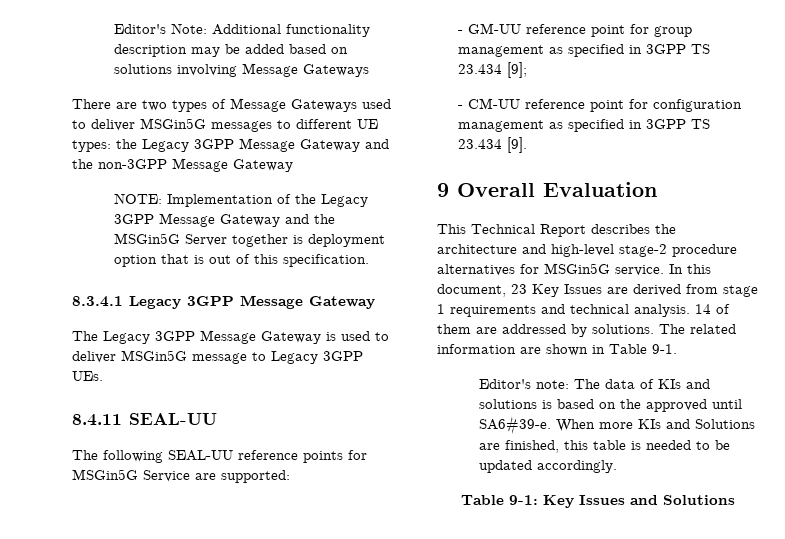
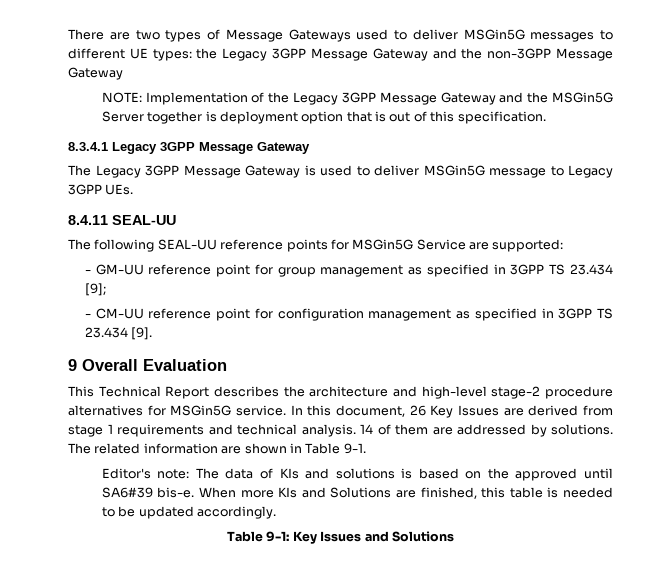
- Editor's Note: Additional functionality description may be added based on solutions involving Message Gateways
- In this document, 23 Key Issues are derived from stage 1 requirements and technical analysis.
+ In this document, 26 Key Issues are derived from stage 1 requirements and technical analysis.
- Editor's note: The data of KIs and solutions is based on the approved until SA6#39-e.
+ Editor's note: The data of KIs and solutions is based on the approved until SA6#39 bis-e.

